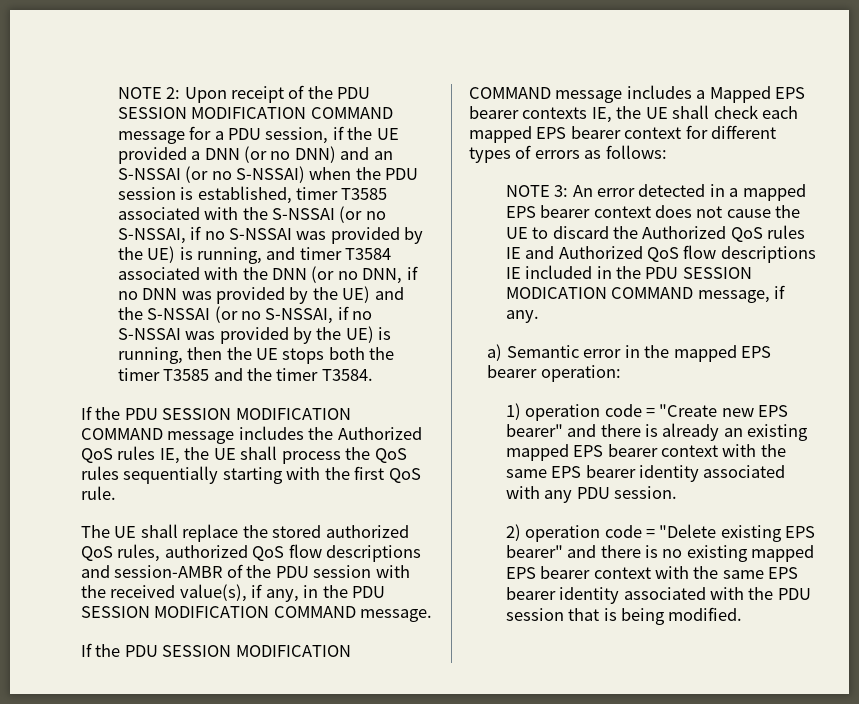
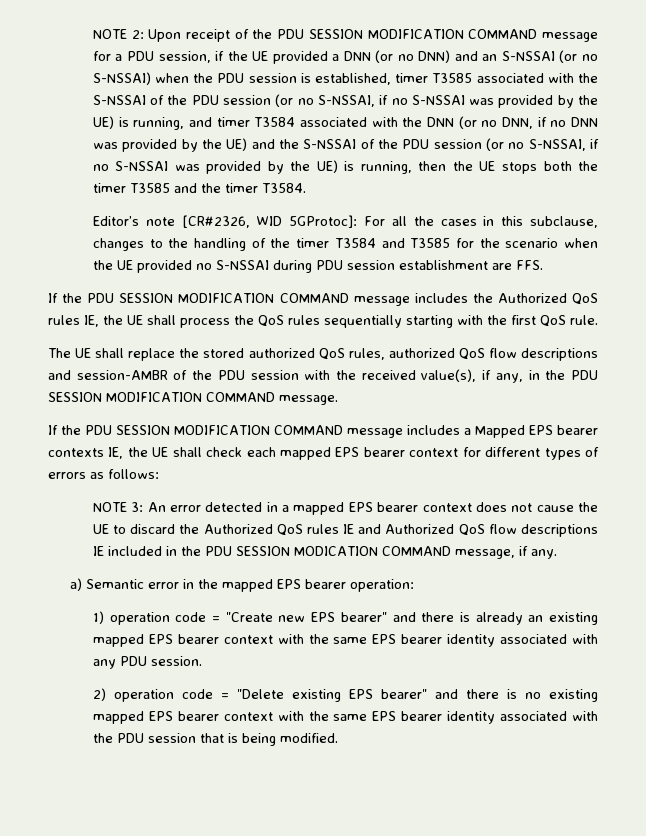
- Upon receipt of the PDU SESSION MODIFICATION COMMAND message for a PDU session, if the UE provided a DNN (or no DNN) and an S-NSSAI (or no S-NSSAI) when the PDU session is established, timer T3585 associated with the S-NSSAI (or no S-NSSAI, if no S-NSSAI was provided by the UE) is running, and timer T3584 associated with the DNN (or no DNN, if no DNN was provided by the UE) and the S-NSSAI (or no S-NSSAI, if no S-NSSAI was provided by the UE) is running, then the UE stops both the timer T3585 and the timer T3584.
+ Upon receipt of the PDU SESSION MODIFICATION COMMAND message for a PDU session, if the UE provided a DNN (or no DNN) and an S-NSSAI (or no S-NSSAI) when the PDU session is established, timer T3585 associated with the S-NSSAI of the PDU session (or no S-NSSAI, if no S-NSSAI was provided by the UE) is running, and timer T3584 associated with the DNN (or no DNN, if no DNN was provided by the UE) and the S-NSSAI of the PDU session (or no S-NSSAI, if no S-NSSAI was provided by the UE) is running, then the UE stops both the timer T3585 and the timer T3584.
+ Editor’s note [CR#2326, WID 5GProtoc]: For all the cases in this subclause, changes to the handling of the timer T3584 and T3585 for the scenario when the UE provided no S-NSSAI during PDU session establishment are FFS.

